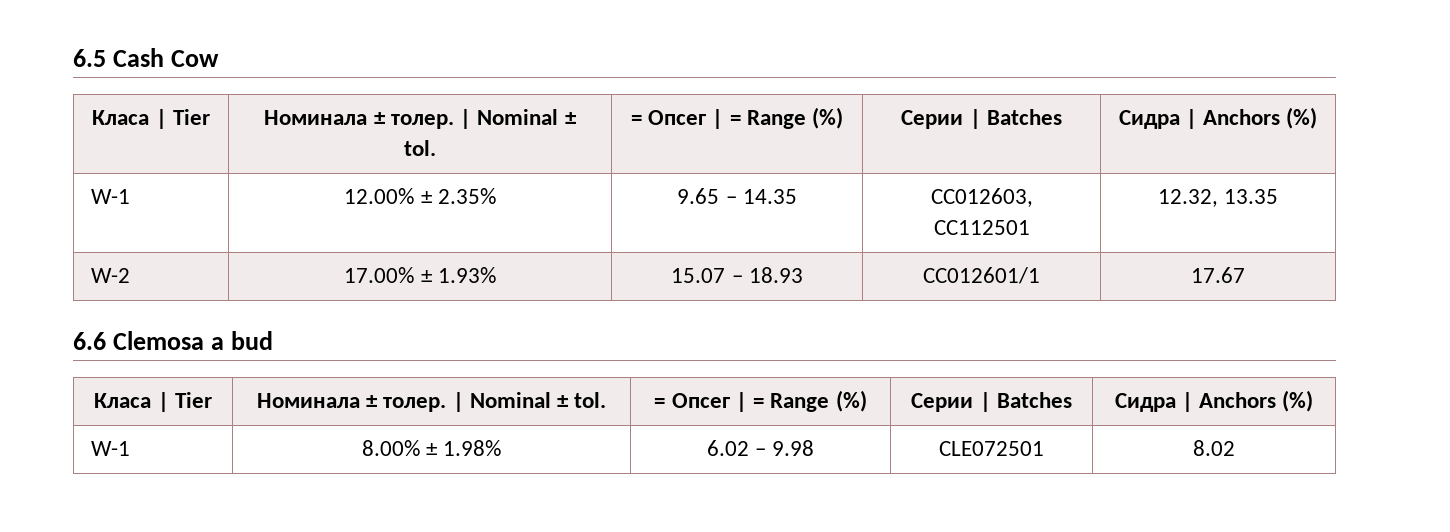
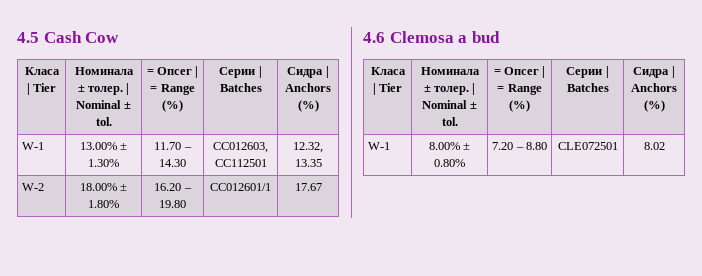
- 6.5 Cash Cow
+ 4.5 Cash Cow
- W-1 | 12.00% ± 2.35% | 9.65 – 14.35 | CC012603, CC112501 | 12.32, 13.35
+ W-1 | 13.00% ± 1.30% | 11.70 – 14.30 | CC012603, CC112501 | 12.32, 13.35
- W-2 | 17.00% ± 1.93% | 15.07 – 18.93 | CC012601/1 | 17.67
+ W-2 | 18.00% ± 1.80% | 16.20 – 19.80 | CC012601/1 | 17.67
- 6.6 Clemosa a bud
+ 4.6 Clemosa a bud
- W-1 | 8.00% ± 1.98% | 6.02 – 9.98 | CLE072501 | 8.02
+ W-1 | 8.00% ± 0.80% | 7.20 – 8.80 | CLE072501 | 8.02

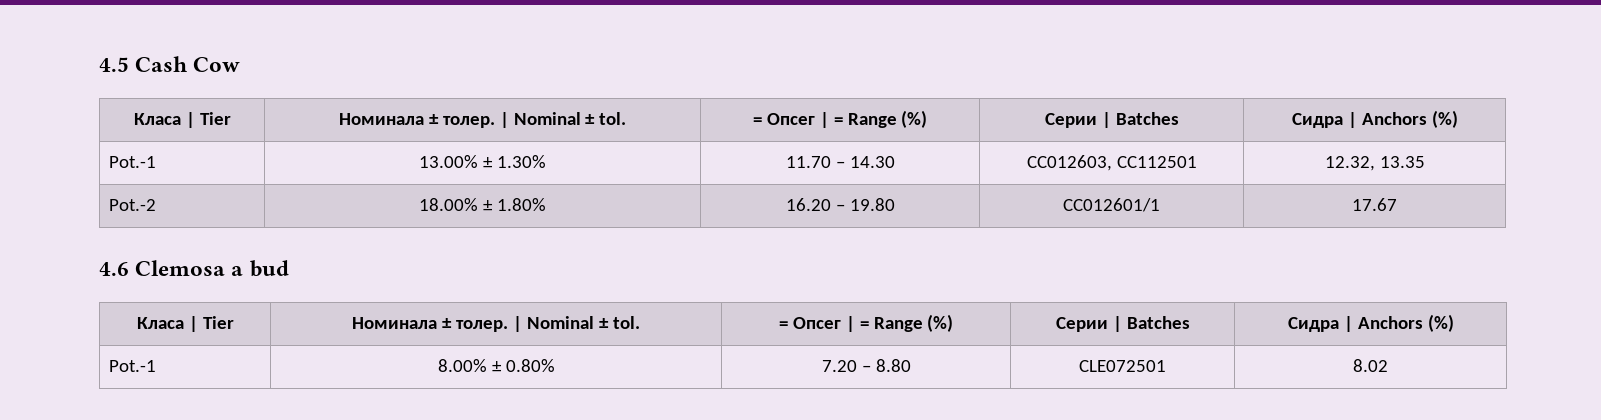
- W-1 | 13.00% ± 1.30% | 11.70 – 14.30 | CC012603, CC112501 | 12.32, 13.35
+ Pot.-1 | 13.00% ± 1.30% | 11.70 – 14.30 | CC012603, CC112501 | 12.32, 13.35
- W-2 | 18.00% ± 1.80% | 16.20 – 19.80 | CC012601/1 | 17.67
+ Pot.-2 | 18.00% ± 1.80% | 16.20 – 19.80 | CC012601/1 | 17.67
- W-1 | 8.00% ± 0.80% | 7.20 – 8.80 | CLE072501 | 8.02
+ Pot.-1 | 8.00% ± 0.80% | 7.20 – 8.80 | CLE072501 | 8.02

